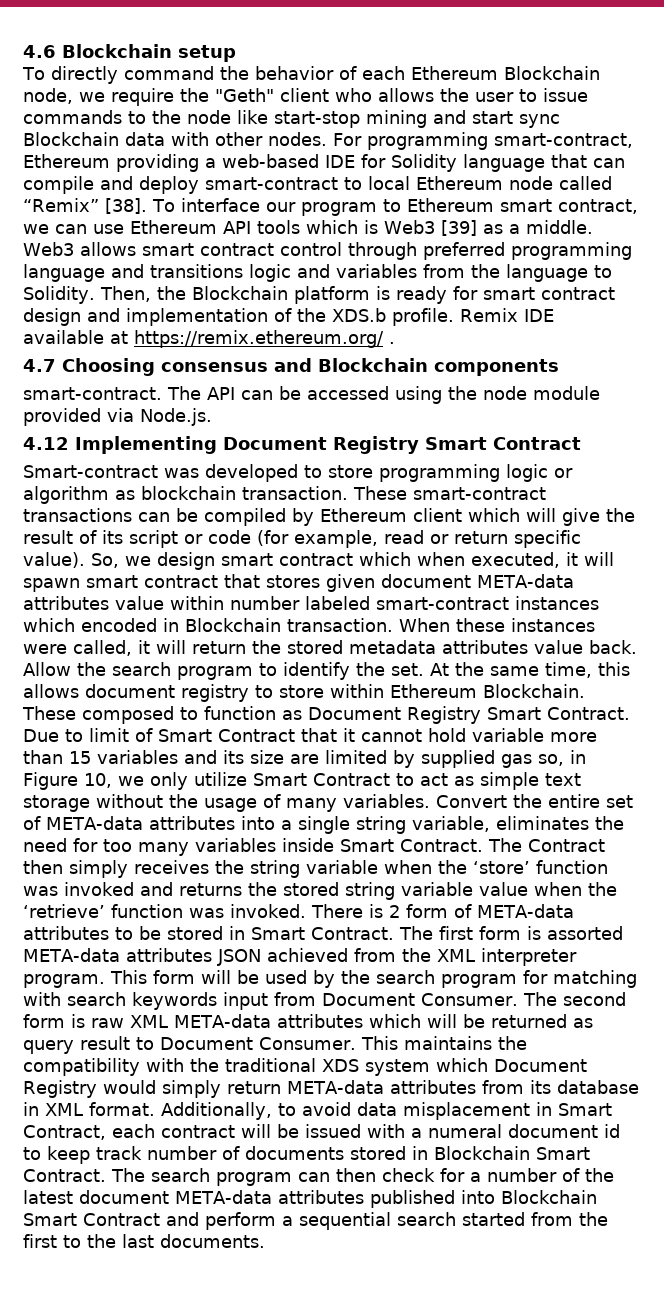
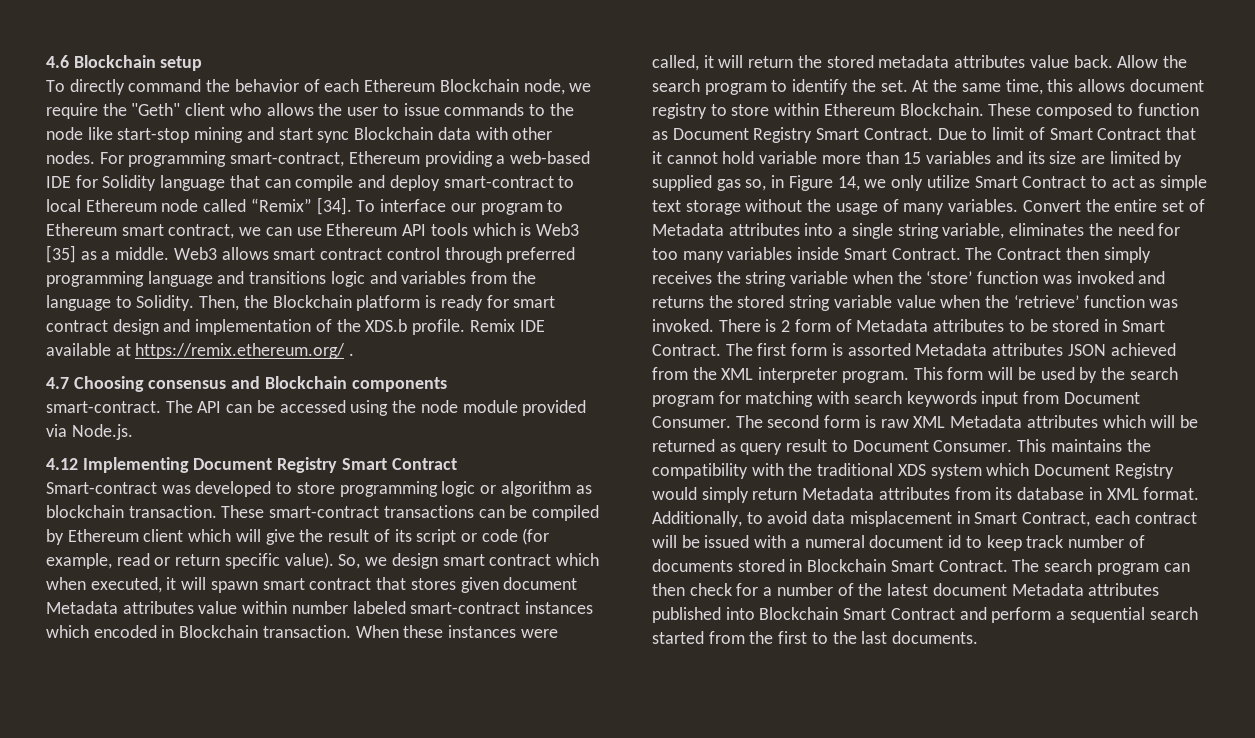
- For programming smart-contract, Ethereum providing a web-based IDE for Solidity language that can compile and deploy smart-contract to local Ethereum node called “Remix” [38].
+ For programming smart-contract, Ethereum providing a web-based IDE for Solidity language that can compile and deploy smart-contract to local Ethereum node called “Remix” [34].
- To interface our program to Ethereum smart contract, we can use Ethereum API tools which is Web3 [39] as a middle.
+ To interface our program to Ethereum smart contract, we can use Ethereum API tools which is Web3 [35] as a middle.
- So, we design smart contract which when executed, it will spawn smart contract that stores given document META-data attributes value within number labeled smart-contract instances which encoded in Blockchain transaction.
+ So, we design smart contract which when executed, it will spawn smart contract that stores given document Metadata attributes value within number labeled smart-contract instances which encoded in Blockchain transaction.
- Due to limit of Smart Contract that it cannot hold variable more than 15 variables and its size are limited by supplied gas so, in Figure 10, we only utilize Smart Contract to act as simple text storage without the usage of many variables.
+ Due to limit of Smart Contract that it cannot hold variable more than 15 variables and its size are limited by supplied gas so, in Figure 14, we only utilize Smart Contract to act as simple text storage without the usage of many variables.
- Convert the entire set of META-data attributes into a single string variable, eliminates the need for too many variables inside Smart Contract.
+ Convert the entire set of Metadata attributes into a single string variable, eliminates the need for too many variables inside Smart Contract.
- There is 2 form of META-data attributes to be stored in Smart Contract.
+ There is 2 form of Metadata attributes to be stored in Smart Contract.
- The first form is assorted META-data attributes JSON achieved from the XML interpreter program.
+ The first form is assorted Metadata attributes JSON achieved from the XML interpreter program.
- The second form is raw XML META-data attributes which will be returned as query result to Document Consumer.
+ The second form is raw XML Metadata attributes which will be returned as query result to Document Consumer.
- This maintains the compatibility with the traditional XDS system which Document Registry would simply return META-data attributes from its database in XML format.
+ This maintains the compatibility with the traditional XDS system which Document Registry would simply return Metadata attributes from its database in XML format.
- The search program can then check for a number of the latest document META-data attributes published into Blockchain Smart Contract and perform a sequential search started from the first to the last documents.
+ The search program can then check for a number of the latest document Metadata attributes published into Blockchain Smart Contract and perform a sequential search started from the first to the last documents.

